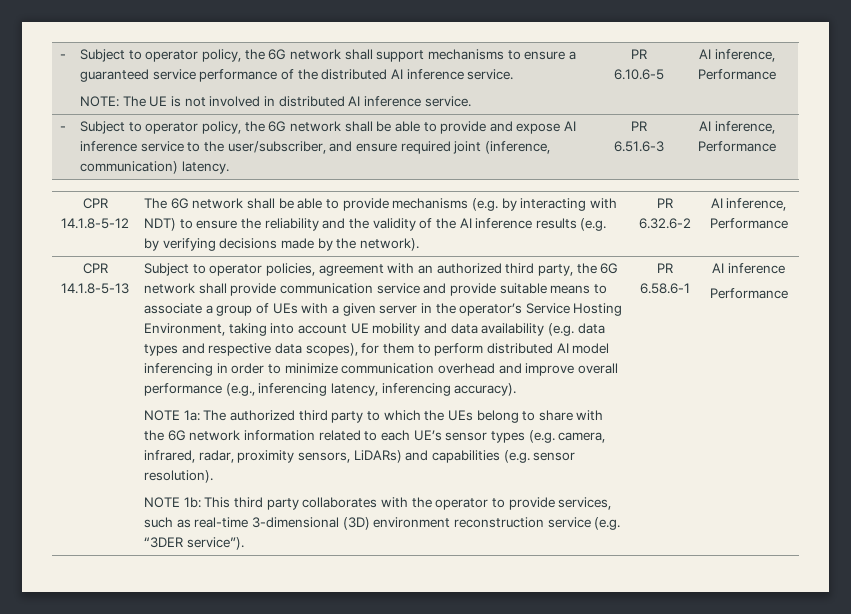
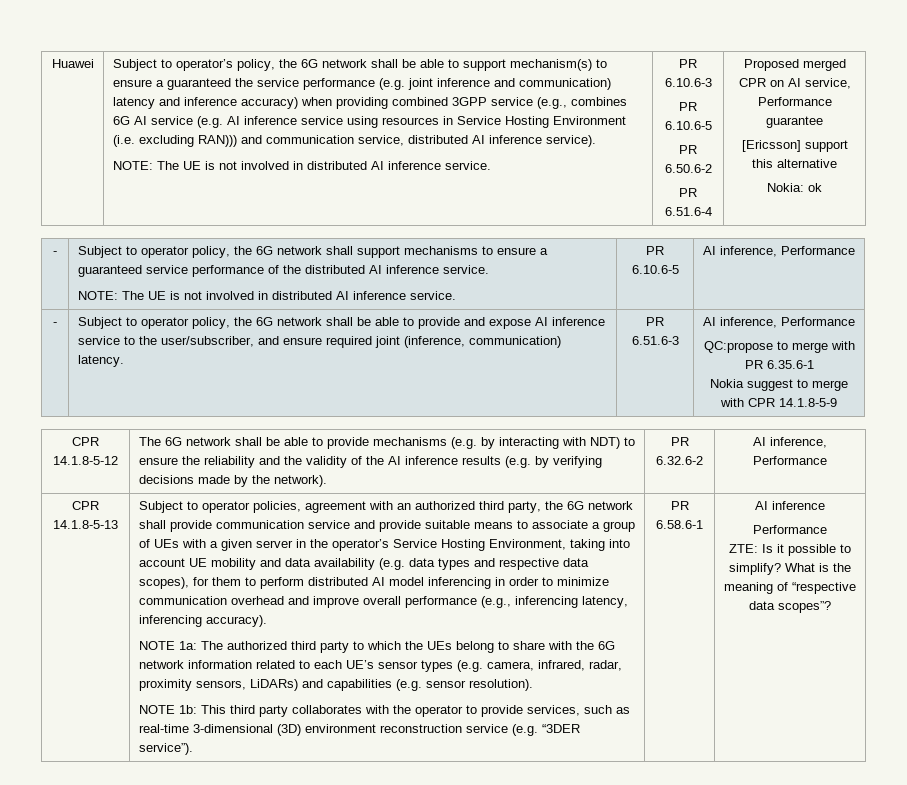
+ Huawei | Subject to operator’s policy, the 6G network shall be able to support mechanism(s) to ensure a guaranteed the service performance (e.g. joint inference and communication) latency and inference accuracy) when providing combined 3GPP service (e.g., combines 6G AI service (e.g. AI inference service using resources in Service Hosting Environment (i.e. excluding RAN))) and communication service, distributed AI inference service).
+ NOTE: The UE is not involved in distributed AI inference service. | PR 6.10.6-3
+ PR 6.10.6-5
+ PR 6.50.6-2
+ PR 6.51.6-4 | Proposed merged CPR on AI service, Performance guarantee
+ [Ericsson] support this alternative
+ Nokia: ok
+ QC:propose to merge with PR 6.35.6-1
+ Nokia suggest to merge with CPR 14.1.8-5-9
+ ZTE: Is it possible to simplify? What is the meaning of “respective data scopes”?

